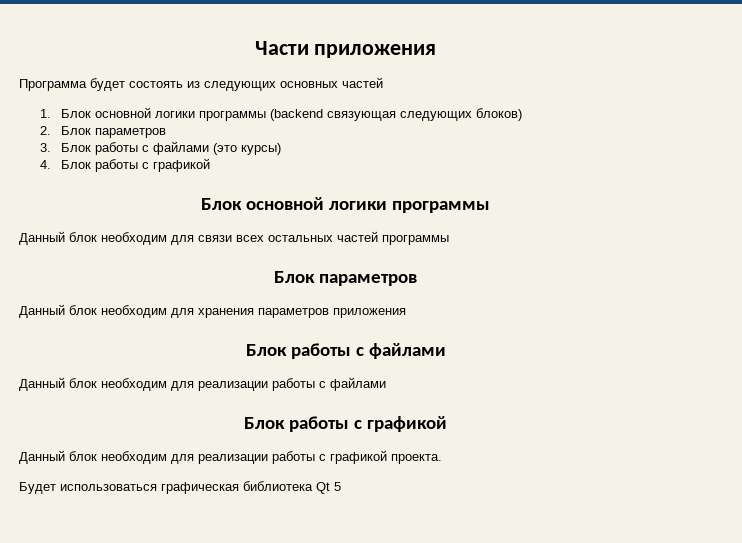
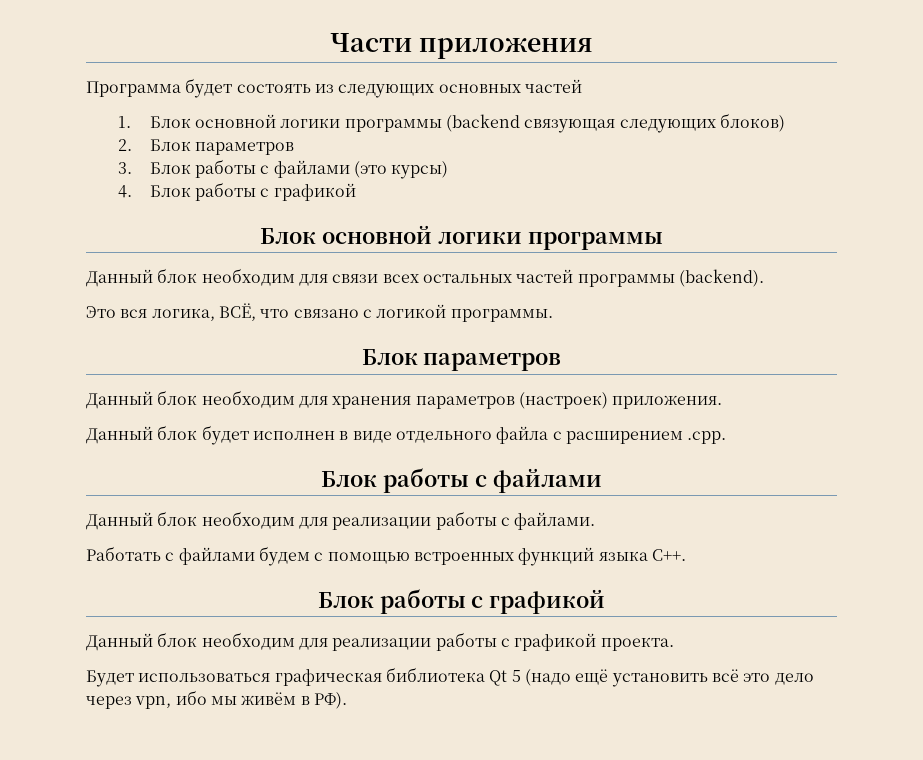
- Данный блок необходим для связи всех остальных частей программы
+ Данный блок необходим для связи всех остальных частей программы (backend).
+ Это вся логика, ВСЁ, что связано с логикой программы.
- Данный блок необходим для хранения параметров приложения
+ Данный блок необходим для хранения параметров (настроек) приложения.
+ Данный блок будет исполнен в виде отдельного файла с расширением .cpp.
- Данный блок необходим для реализации работы с файлами
+ Данный блок необходим для реализации работы с файлами.
+ Работать с файлами будем с помощью встроенных функций языка C++.
- Будет использоваться графическая библиотека Qt 5
+ Будет использоваться графическая библиотека Qt 5 (надо ещё установить всё это дело через vpn, ибо мы живём в РФ).

